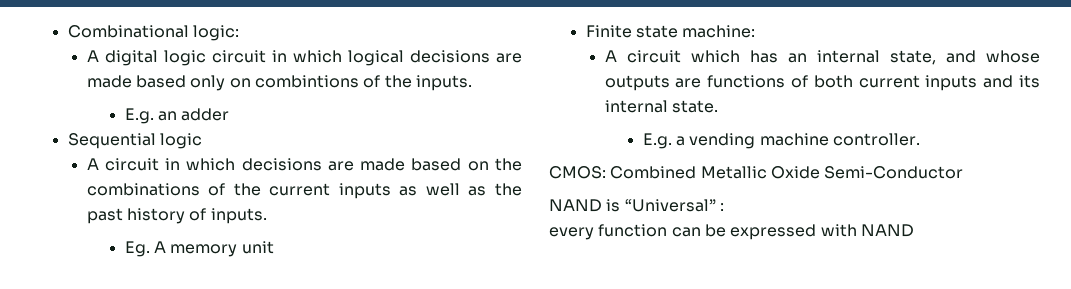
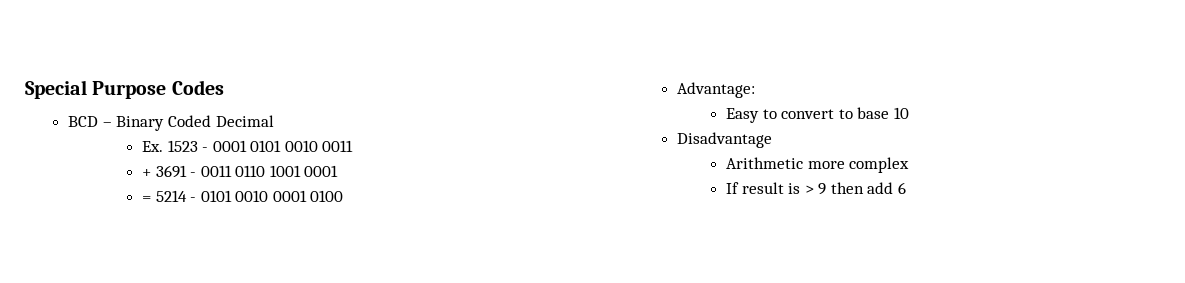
- Combinational logic:
- A digital logic circuit in which logical decisions are made based only on combintions of the inputs.
- E.g. an adder
- Sequential logic
- A circuit in which decisions are made based on the combinations of the current inputs as well as the past history of inputs.
- Eg. A memory unit
- Finite state machine:
- A circuit which has an internal state, and whose outputs are functions of both current inputs and its internal state.
- E.g. a vending machine controller.
- CMOS: Combined Metallic Oxide Semi-Conductor
- NAND is “Universal” :
- every function can be expressed with NAND
+ Special Purpose Codes
+ BCD – Binary Coded Decimal
+ Ex. 1523 - 0001 0101 0010 0011
+ + 3691 - 0011 0110 1001 0001
+ = 5214 - 0101 0010 0001 0100
+ Advantage:
+ Easy to convert to base 10
+ Disadvantage
+ Arithmetic more complex
+ If result is > 9 then add 6

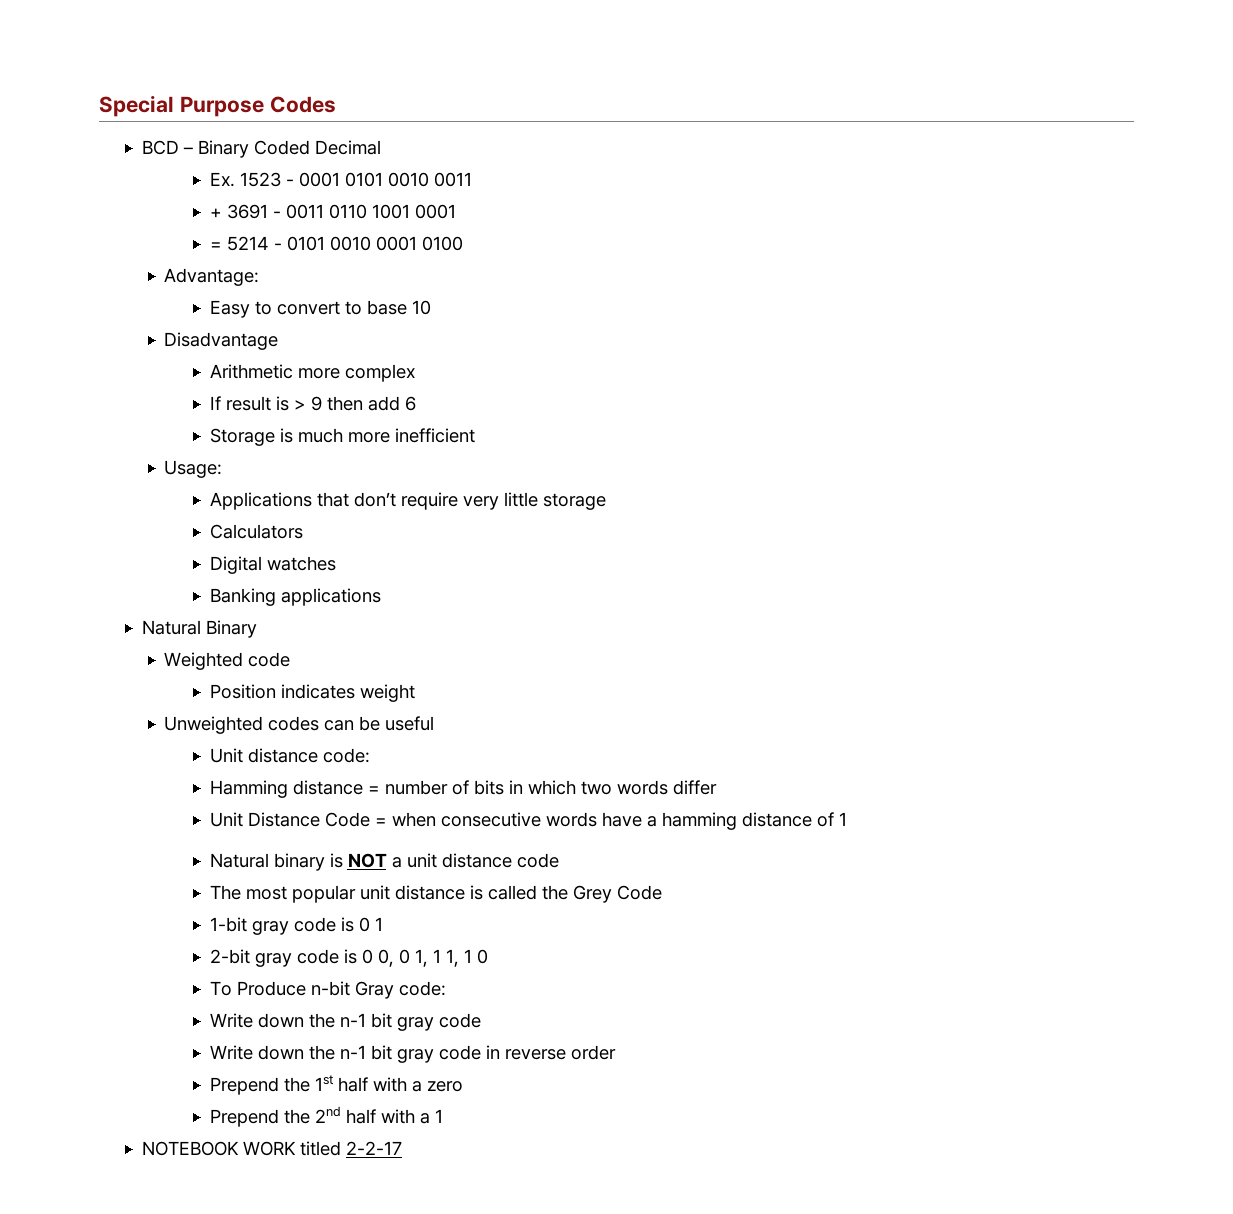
+ Storage is much more inefficient
+ Usage:
+ Applications that don’t require very little storage
+ Calculators
+ Digital watches
+ Banking applications
+ Natural Binary
+ Weighted code
+ Position indicates weight
+ Unweighted codes can be useful
+ Unit distance code:
+ Hamming distance = number of bits in which two words differ
+ Unit Distance Code = when consecutive words have a hamming distance of 1
+ Natural binary is NOT a unit distance code
+ The most popular unit distance is called the Grey Code
+ 1-bit gray code is 0 1
+ 2-bit gray code is 0 0, 0 1, 1 1, 1 0
+ To Produce n-bit Gray code:
+ Write down the n-1 bit gray code
+ Write down the n-1 bit gray code in reverse order
+ Prepend the 1st half with a zero
+ Prepend the 2nd half with a 1
+ NOTEBOOK WORK titled 2-2-17

